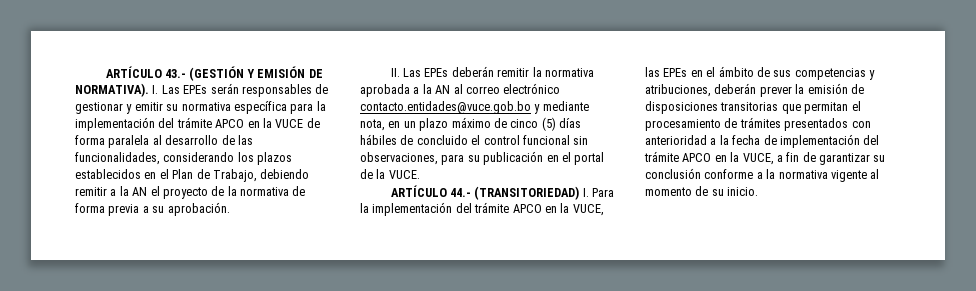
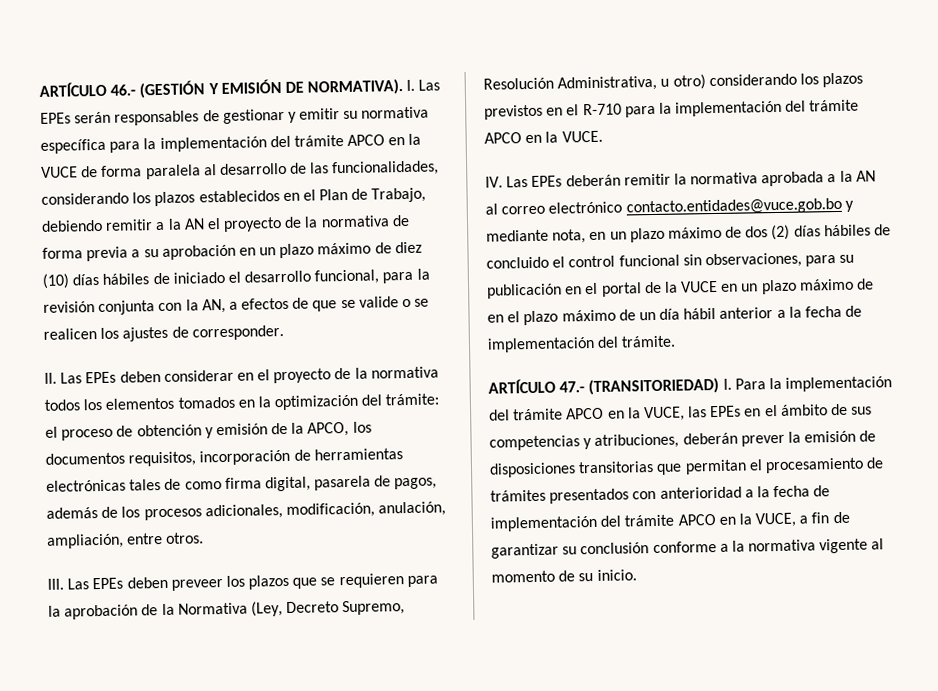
- ARTÍCULO 43.- (GESTIÓN Y EMISIÓN DE NORMATIVA).
+ ARTÍCULO 46.- (GESTIÓN Y EMISIÓN DE NORMATIVA).
- I. Las EPEs serán responsables de gestionar y emitir su normativa específica para la implementación del trámite APCO en la VUCE de forma paralela al desarrollo de las funcionalidades, considerando los plazos establecidos en el Plan de Trabajo, debiendo remitir a la AN el proyecto de la normativa de forma previa a su aprobación.
- II. Las EPEs deberán remitir la normativa aprobada a la AN al correo electrónico contacto.entidades@vuce.gob.bo y mediante nota, en un plazo máximo de cinco (5) días hábiles de concluido el control funcional sin observaciones, para su publicación en el portal de la VUCE.
- ARTÍCULO 44.- (TRANSITORIEDAD) I. Para la implementación del trámite APCO en la VUCE, las EPEs en el ámbito de sus competencias y atribuciones, deberán prever la emisión de disposiciones transitorias que permitan el procesamiento de trámites presentados con anterioridad a la fecha de implementación del trámite APCO en la VUCE, a fin de garantizar su conclusión conforme a la normativa vigente al momento de su inicio.
+ I. Las EPEs serán responsables de gestionar y emitir su normativa específica para la implementación del trámite APCO en la VUCE de forma paralela al desarrollo de las funcionalidades, considerando los plazos establecidos en el Plan de Trabajo, debiendo remitir a la AN el proyecto de la normativa de forma previa a su aprobación en un plazo máximo de diez (10) días hábiles de iniciado el desarrollo funcional, para la revisión conjunta con la AN, a efectos de que se valide o se realicen los ajustes de corresponder.
+ II. Las EPEs deben considerar en el proyecto de la normativa todos los elementos tomados en la optimización del trámite: el proceso de obtención y emisión de la APCO, los documentos requisitos, incorporación de herramientas electrónicas tales de como firma digital, pasarela de pagos, además de los procesos adicionales, modificación, anulación, ampliación, entre otros.
+ III. Las EPEs deben preveer los plazos que se requieren para la aprobación de la Normativa (Ley, Decreto Supremo, Resolución Administrativa, u otro) considerando los plazos previstos en el R-710 para la implementación del trámite APCO en la VUCE.
+ IV. Las EPEs deberán remitir la normativa aprobada a la AN al correo electrónico contacto.entidades@vuce.gob.bo y mediante nota, en un plazo máximo de dos (2) días hábiles de concluido el control funcional sin observaciones, para su publicación en el portal de la VUCE en un plazo máximo de en el plazo máximo de un día hábil anterior a la fecha de implementación del trámite.
+ ARTÍCULO 47.- (TRANSITORIEDAD) I. Para la implementación del trámite APCO en la VUCE, las EPEs en el ámbito de sus competencias y atribuciones, deberán prever la emisión de disposiciones transitorias que permitan el procesamiento de trámites presentados con anterioridad a la fecha de implementación del trámite APCO en la VUCE, a fin de garantizar su conclusión conforme a la normativa vigente al momento de su inicio.

